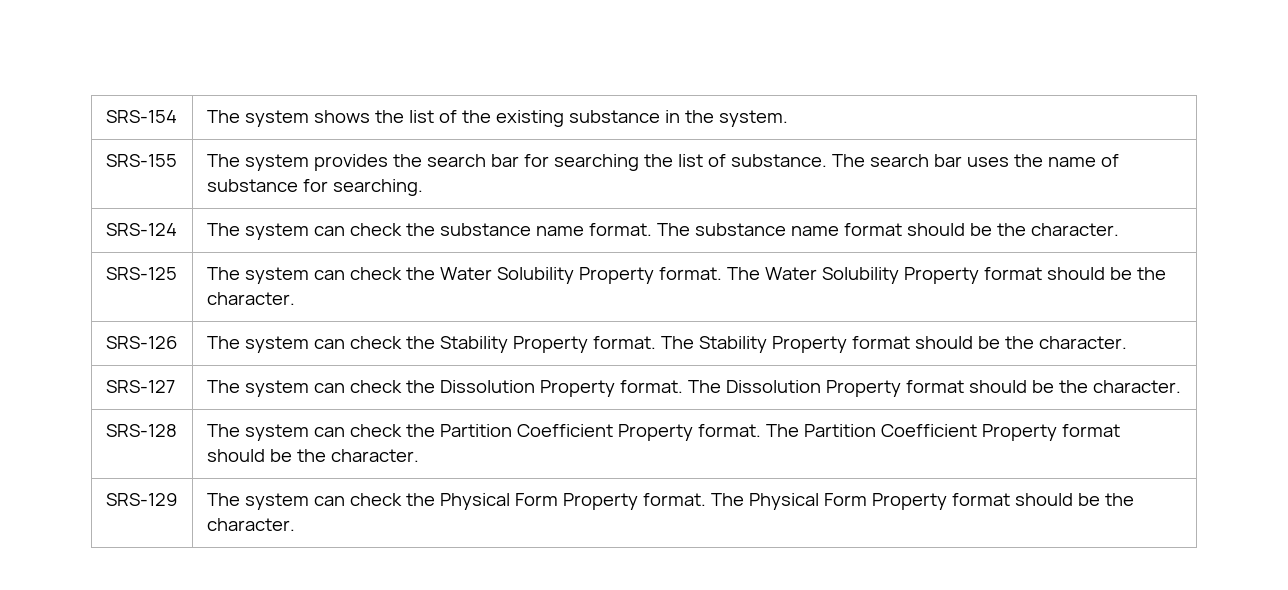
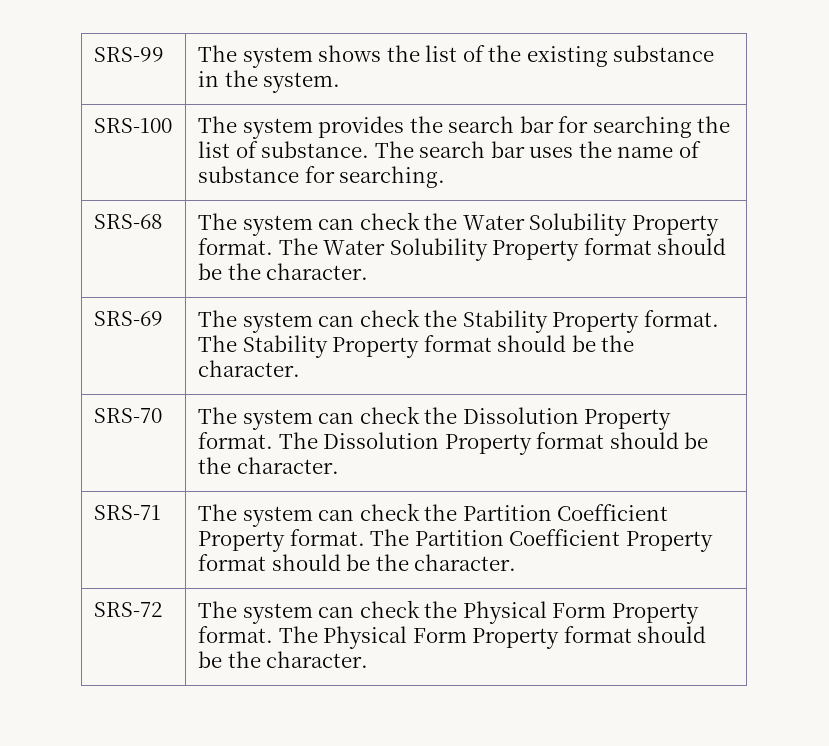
- SRS-154 | The system shows the list of the existing substance in the system.
+ SRS-99 | The system shows the list of the existing substance in the system.
- SRS-155 | The system provides the search bar for searching the list of substance. The search bar uses the name of substance for searching.
+ SRS-100 | The system provides the search bar for searching the list of substance. The search bar uses the name of substance for searching.
- SRS-124 | The system can check the substance name format. The substance name format should be the character.
- SRS-125 | The system can check the Water Solubility Property format. The Water Solubility Property format should be the character.
+ SRS-68 | The system can check the Water Solubility Property format. The Water Solubility Property format should be the character.
- SRS-126 | The system can check the Stability Property format. The Stability Property format should be the character.
+ SRS-69 | The system can check the Stability Property format. The Stability Property format should be the character.
- SRS-127 | The system can check the Dissolution Property format. The Dissolution Property format should be the character.
+ SRS-70 | The system can check the Dissolution Property format. The Dissolution Property format should be the character.
- SRS-128 | The system can check the Partition Coefficient Property format. The Partition Coefficient Property format should be the character.
+ SRS-71 | The system can check the Partition Coefficient Property format. The Partition Coefficient Property format should be the character.
- SRS-129 | The system can check the Physical Form Property format. The Physical Form Property format should be the character.
+ SRS-72 | The system can check the Physical Form Property format. The Physical Form Property format should be the character.

